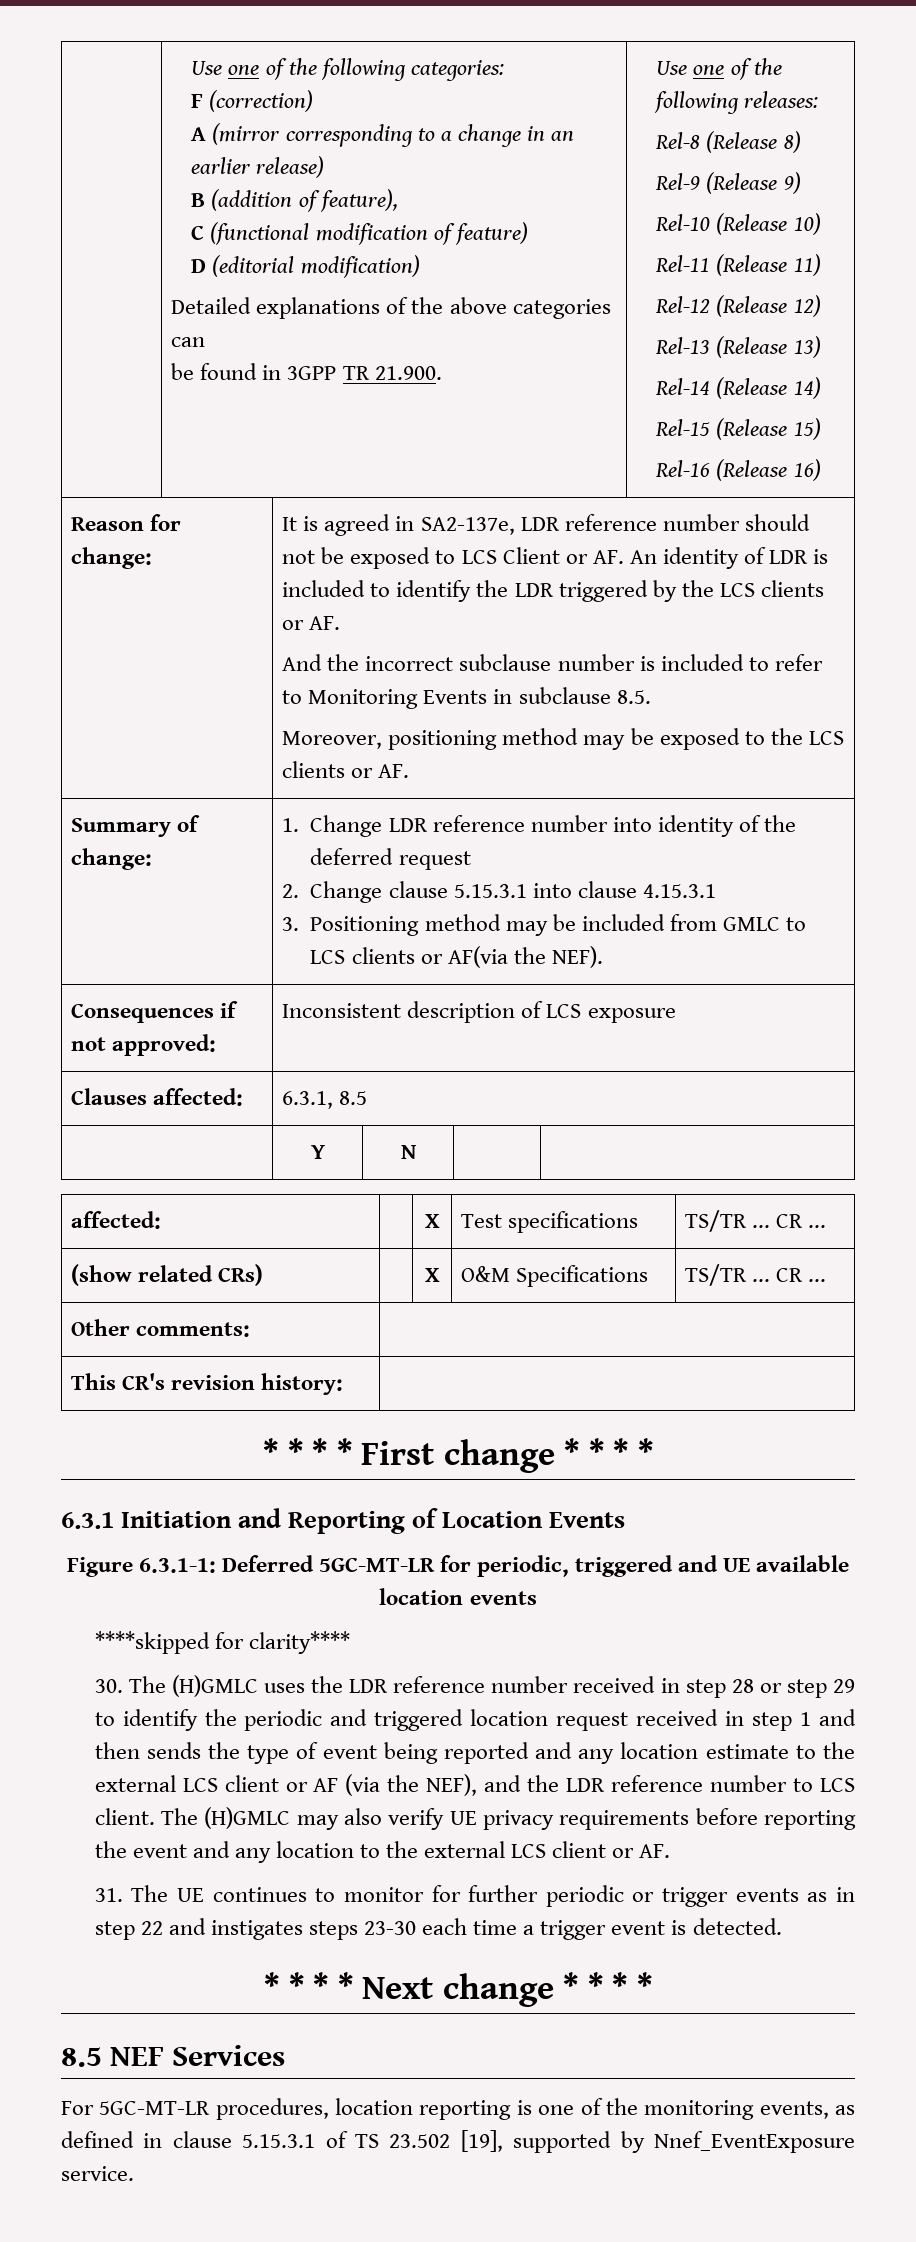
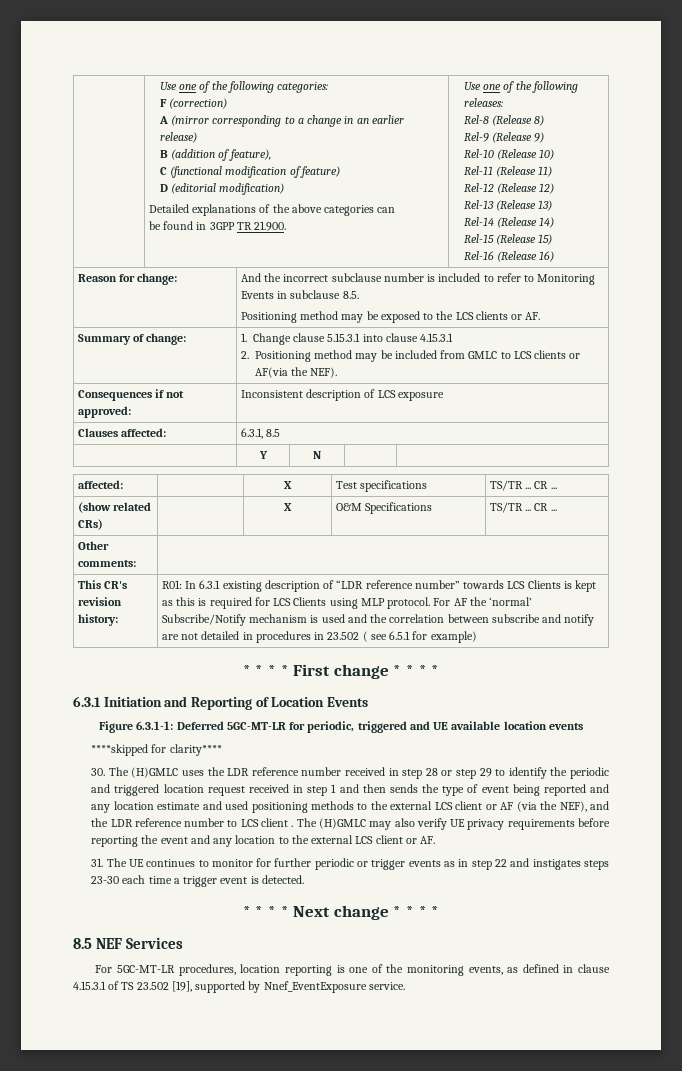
- It is agreed in SA2-137e, LDR reference number should not be exposed to LCS Client or AF. An identity of LDR is included to identify the LDR triggered by the LCS clients or AF.
- Moreover, positioning method may be exposed to the LCS clients or AF.
+ Positioning method may be exposed to the LCS clients or AF.
- Summary of change: | 1. Change LDR reference number into identity of the deferred request
- 2. Change clause 5.15.3.1 into clause 4.15.3.1
- 3. Positioning method may be included from GMLC to LCS clients or AF(via the NEF).
+ Summary of change: | 1. Change clause 5.15.3.1 into clause 4.15.3.1
+ 2. Positioning method may be included from GMLC to LCS clients or AF(via the NEF).
+ R01: In 6.3.1 existing description of “LDR reference number” towards LCS Clients is kept as this is required for LCS Clients using MLP protocol. For AF the ‘normal’ Subscribe/Notify mechanism is used and the correlation between subscribe and notify are not detailed in procedures in 23.502 ( see 6.5.1 for example)
- 30. The (H)GMLC uses the LDR reference number received in step 28 or step 29 to identify the periodic and triggered location request received in step 1 and then sends the type of event being reported and any location estimate to the external LCS client or AF (via the NEF), and the LDR reference number to LCS client.
+ 30. The (H)GMLC uses the LDR reference number received in step 28 or step 29 to identify the periodic and triggered location request received in step 1 and then sends the type of event being reported and any location estimate and used positioning methods to the external LCS client or AF (via the NEF), and the LDR reference number to LCS client .
- For 5GC-MT-LR procedures, location reporting is one of the monitoring events, as defined in clause 5.15.3.1 of TS 23.502 [19], supported by Nnef_EventExposure service.
+ For 5GC-MT-LR procedures, location reporting is one of the monitoring events, as defined in clause 4.15.3.1 of TS 23.502 [19], supported by Nnef_EventExposure service.

